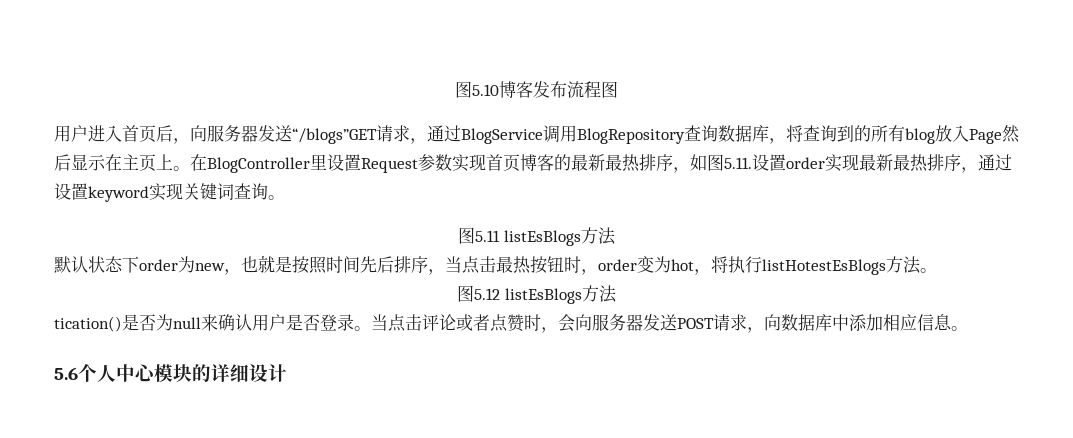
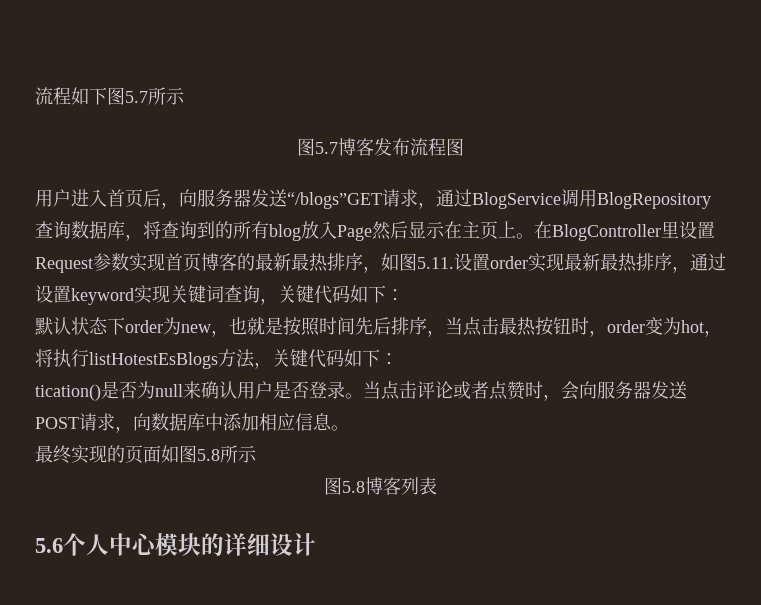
- 图5.10博客发布流程图
+ 流程如下图5.7所示
+ 图5.7博客发布流程图
- 在BlogController里设置Request参数实现首页博客的最新最热排序，如图5.11.设置order实现最新最热排序，通过设置keyword实现关键词查询。
- 图5.11 listEsBlogs方法
+ 在BlogController里设置Request参数实现首页博客的最新最热排序，如图5.11.设置order实现最新最热排序，通过设置keyword实现关键词查询，关键代码如下：
- 默认状态下order为new，也就是按照时间先后排序，当点击最热按钮时，order变为hot，将执行listHotestEsBlogs方法。
- 图5.12 listEsBlogs方法
+ 默认状态下order为new，也就是按照时间先后排序，当点击最热按钮时，order变为hot，将执行listHotestEsBlogs方法，关键代码如下：
+ 最终实现的页面如图5.8所示
+ 图5.8博客列表

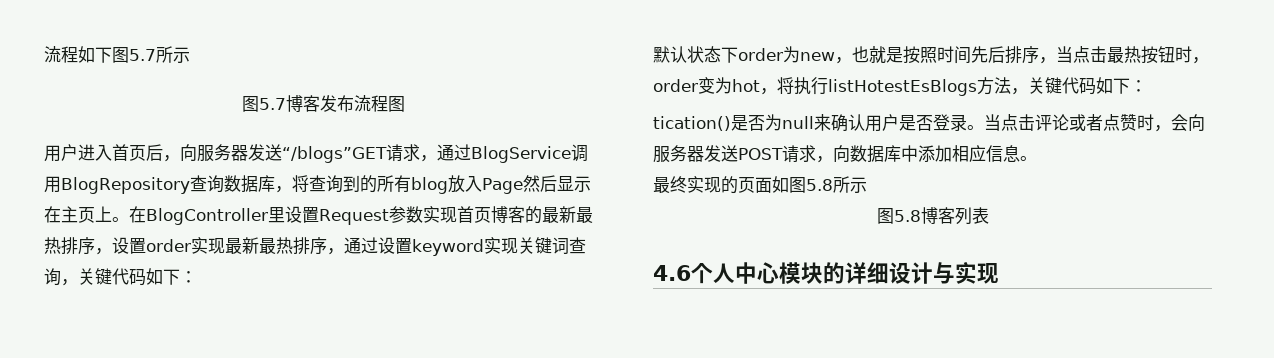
- 在BlogController里设置Request参数实现首页博客的最新最热排序，如图5.11.设置order实现最新最热排序，通过设置keyword实现关键词查询，关键代码如下：
+ 在BlogController里设置Request参数实现首页博客的最新最热排序，设置order实现最新最热排序，通过设置keyword实现关键词查询，关键代码如下：
- 5.6个人中心模块的详细设计
+ 4.6个人中心模块的详细设计与实现

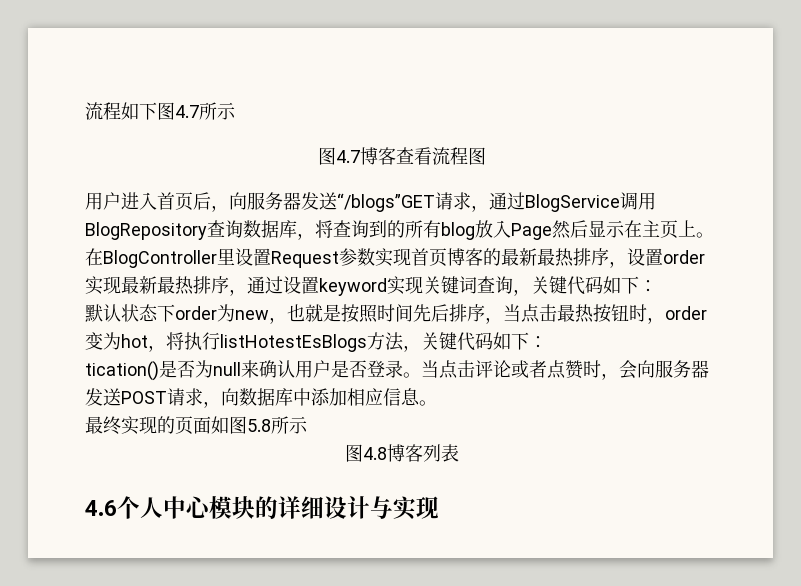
- 流程如下图5.7所示
- 图5.7博客发布流程图
+ 流程如下图4.7所示
+ 图4.7博客查看流程图
- 图5.8博客列表
+ 图4.8博客列表

